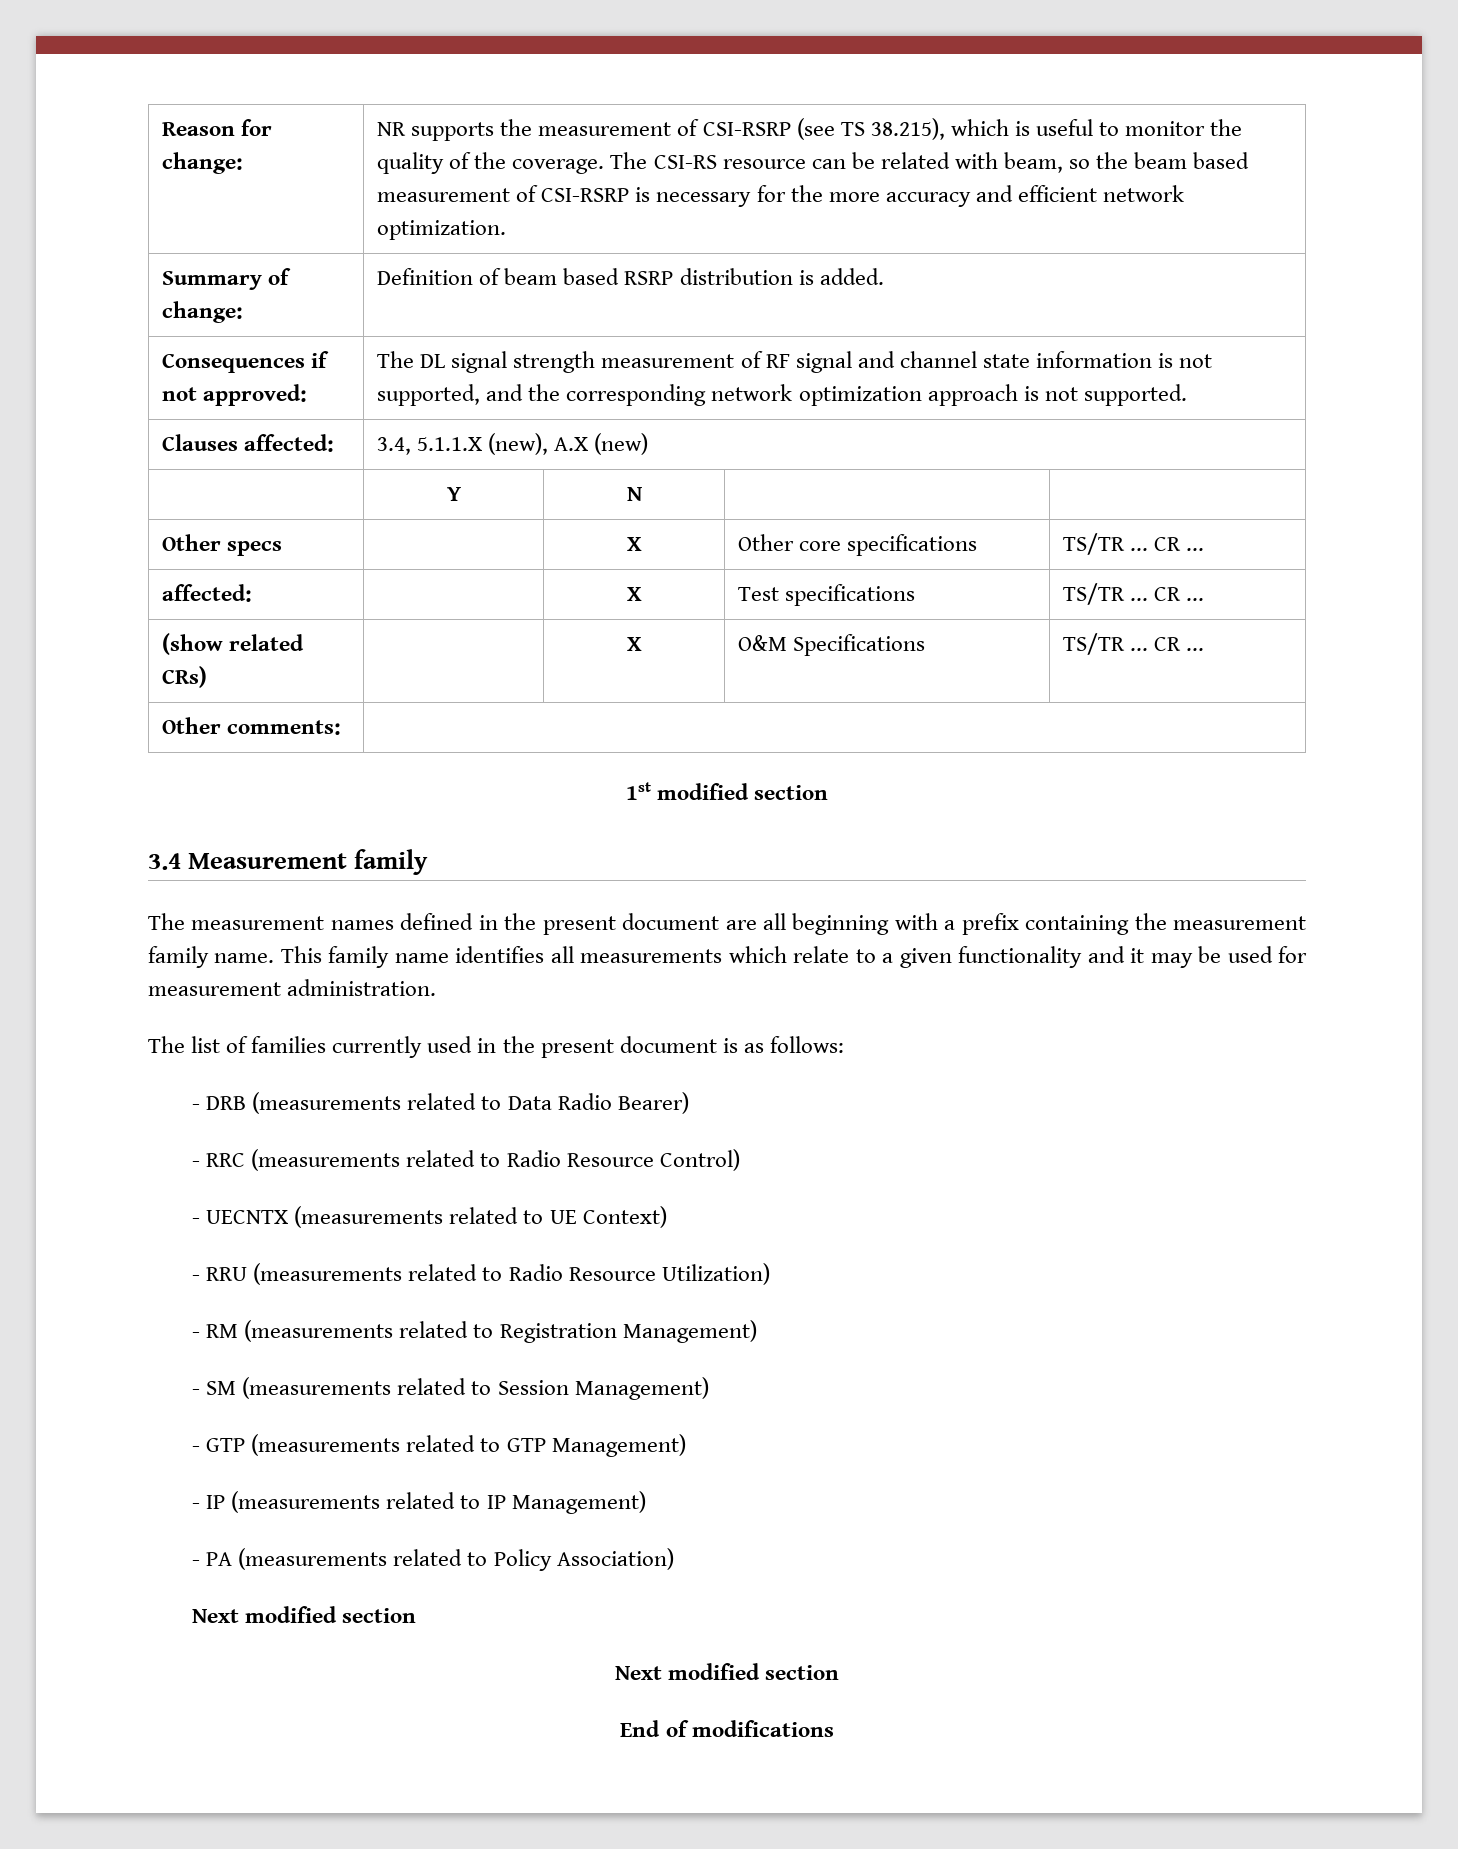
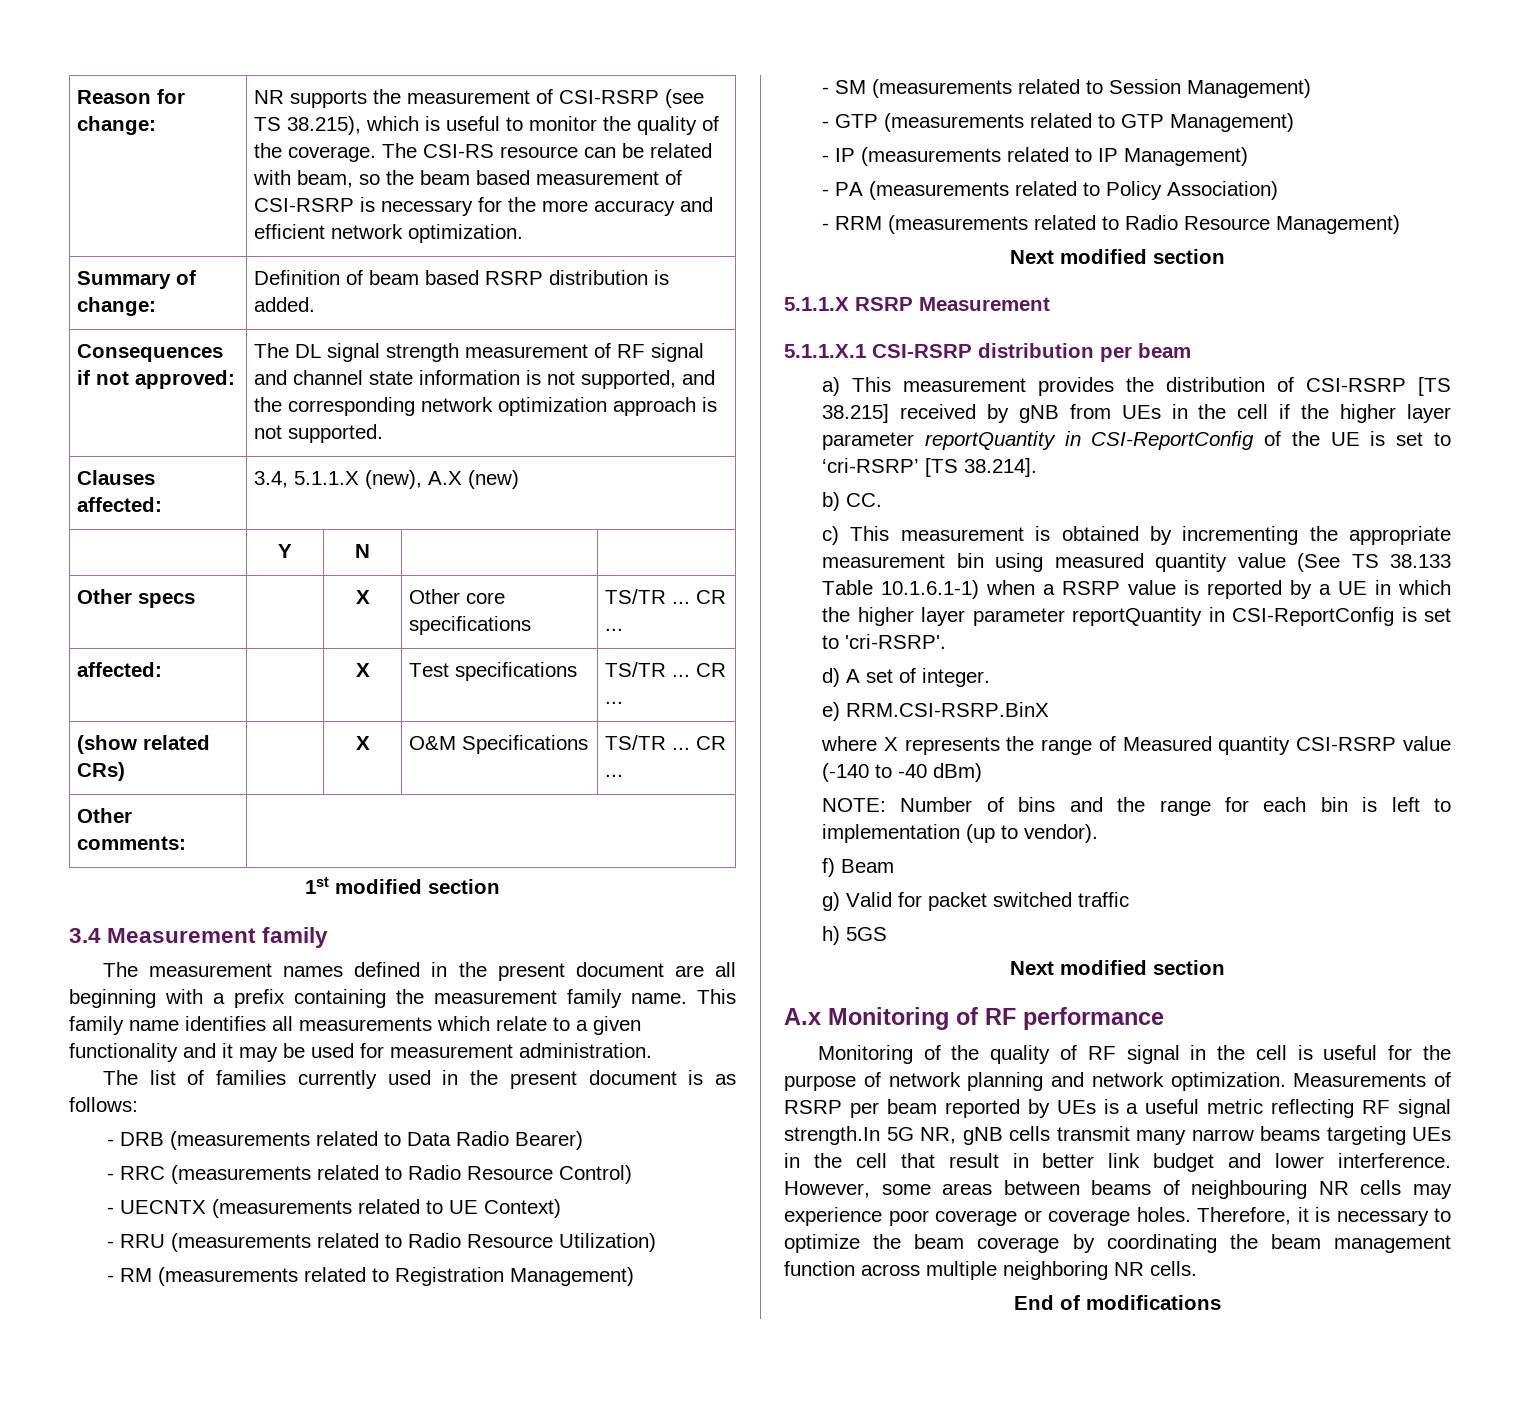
  - PA (measurements related to Policy Association)
+ - RRM (measurements related to Radio Resource Management)
  Next modified section
+ 5.1.1.X RSRP Measurement
+ 5.1.1.X.1 CSI-RSRP distribution per beam
+ a) This measurement provides the distribution of CSI-RSRP [TS 38.215] received by gNB from UEs in the cell if the higher layer parameter reportQuantity in CSI-ReportConfig of the UE is set to ‘cri-RSRP’ [TS 38.214].
+ b) CC.
+ c) This measurement is obtained by incrementing the appropriate measurement bin using measured quantity value (See TS 38.133 Table 10.1.6.1-1) when a RSRP value is reported by a UE in which the higher layer parameter reportQuantity in CSI-ReportConfig is set to 'cri-RSRP'.
+ d) A set of integer.
+ e) RRM.CSI-RSRP.BinX
+ where X represents the range of Measured quantity CSI-RSRP value (-140 to -40 dBm)
+ NOTE: Number of bins and the range for each bin is left to implementation (up to vendor).
+ f) Beam
+ g) Valid for packet switched traffic
+ h) 5GS
  Next modified section
+ A.x Monitoring of RF performance
+ Monitoring of the quality of RF signal in the cell is useful for the purpose of network planning and network optimization. Measurements of RSRP per beam reported by UEs is a useful metric reflecting RF signal strength.In 5G NR, gNB cells transmit many narrow beams targeting UEs in the cell that result in better link budget and lower interference. However, some areas between beams of neighbouring NR cells may experience poor coverage or coverage holes. Therefore, it is necessary to optimize the beam coverage by coordinating the beam management function across multiple neighboring NR cells.

